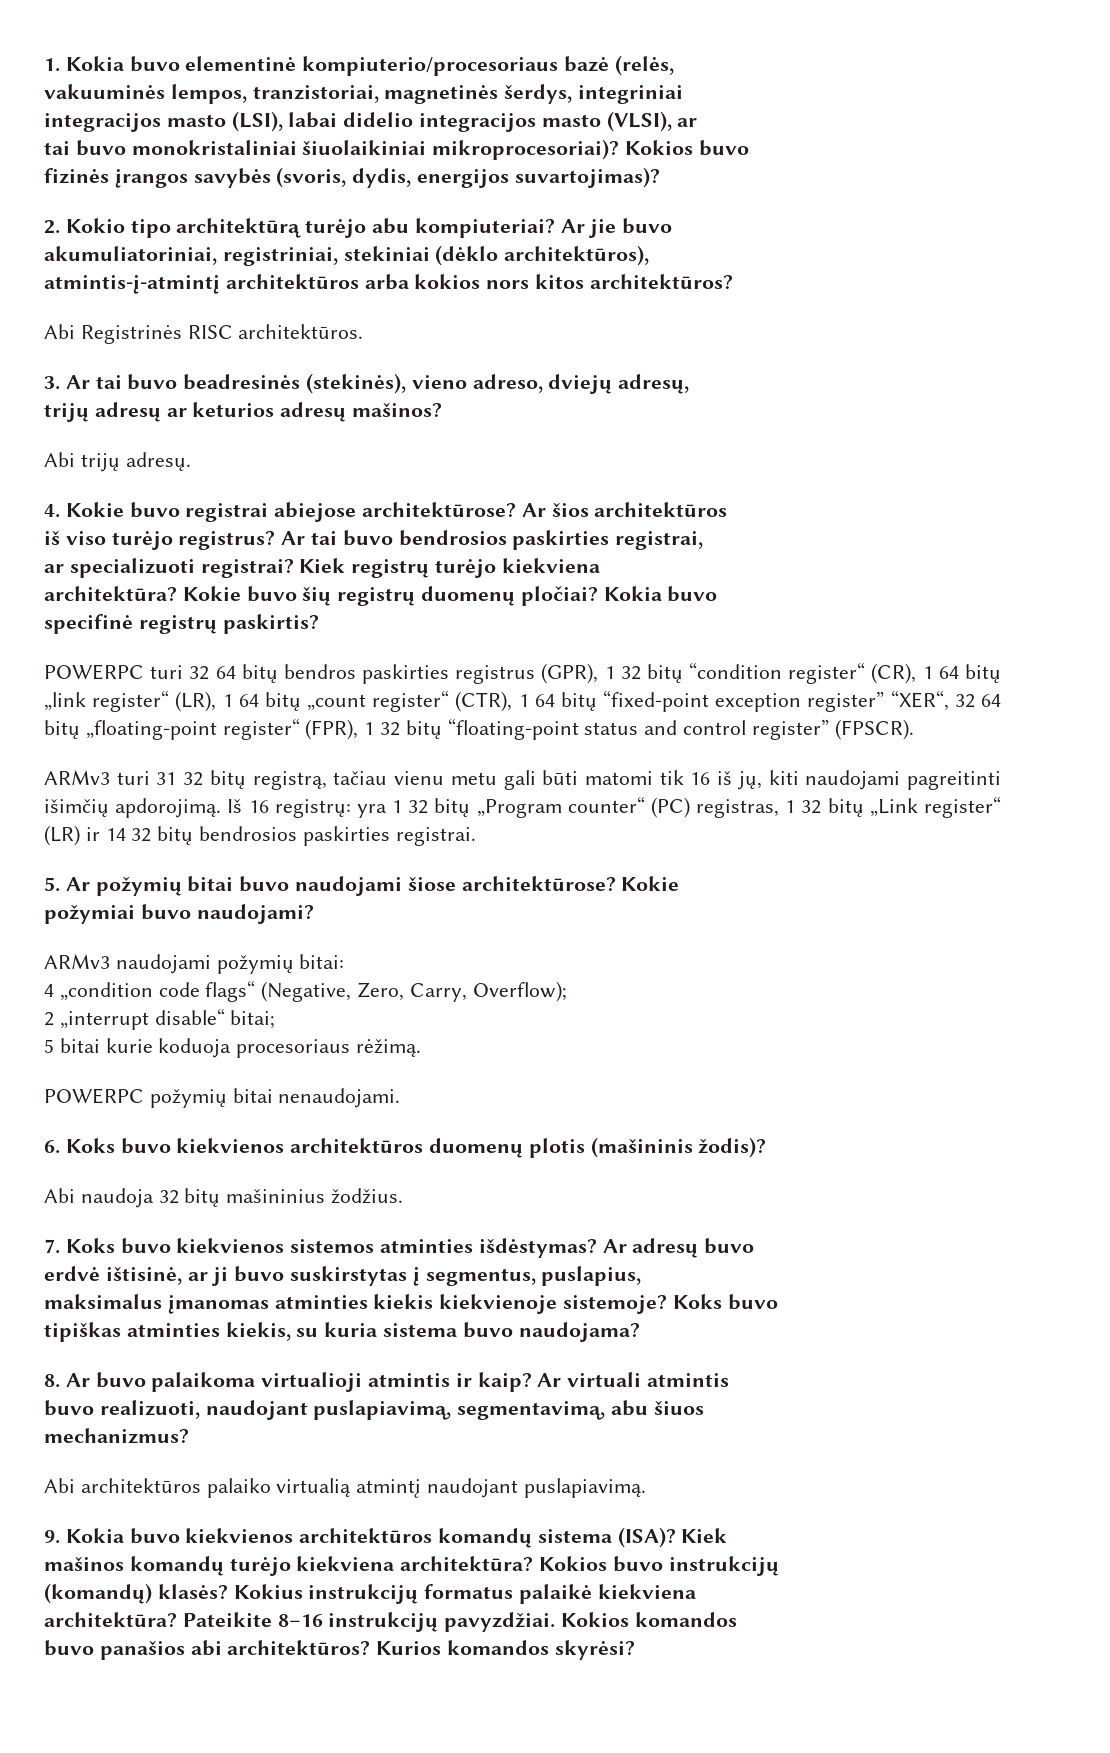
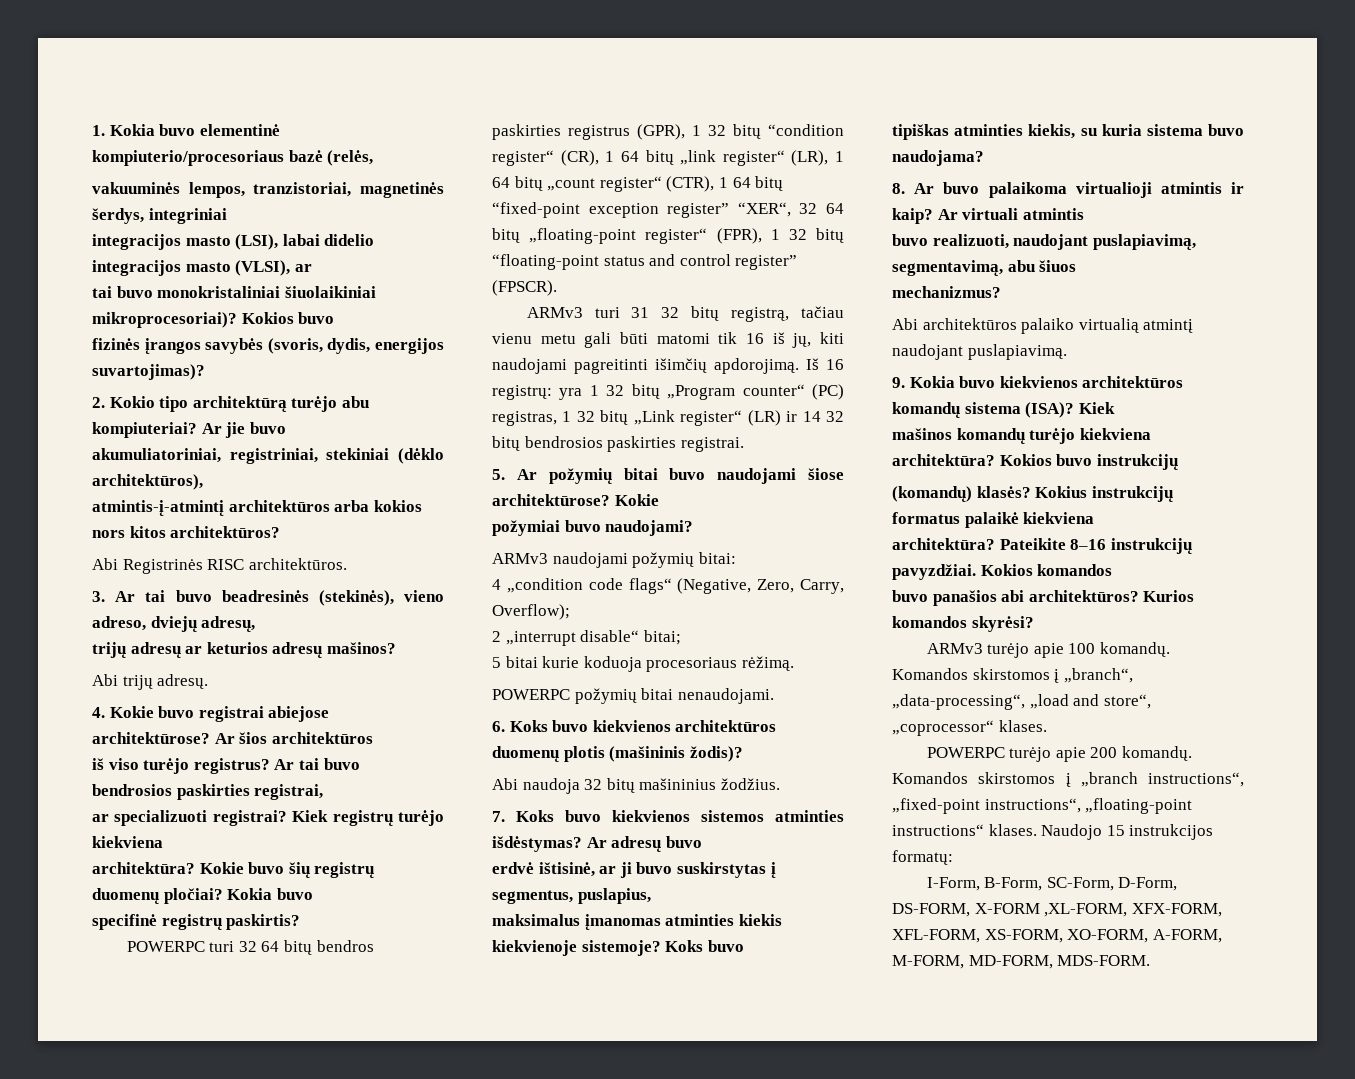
+ ARMv3 turėjo apie 100 komandų. Komandos skirstomos į „branch“, „data-processing“, „load and store“, „coprocessor“ klases.
+ POWERPC turėjo apie 200 komandų. Komandos skirstomos į „branch instructions“, „fixed-point instructions“, „floating-point instructions“ klases. Naudojo 15 instrukcijos formatų:
+ I-Form, B-Form, SC-Form, D-Form, DS-FORM, X-FORM ,XL-FORM, XFX-FORM, XFL-FORM, XS-FORM, XO-FORM, A-FORM, M-FORM, MD-FORM, MDS-FORM.

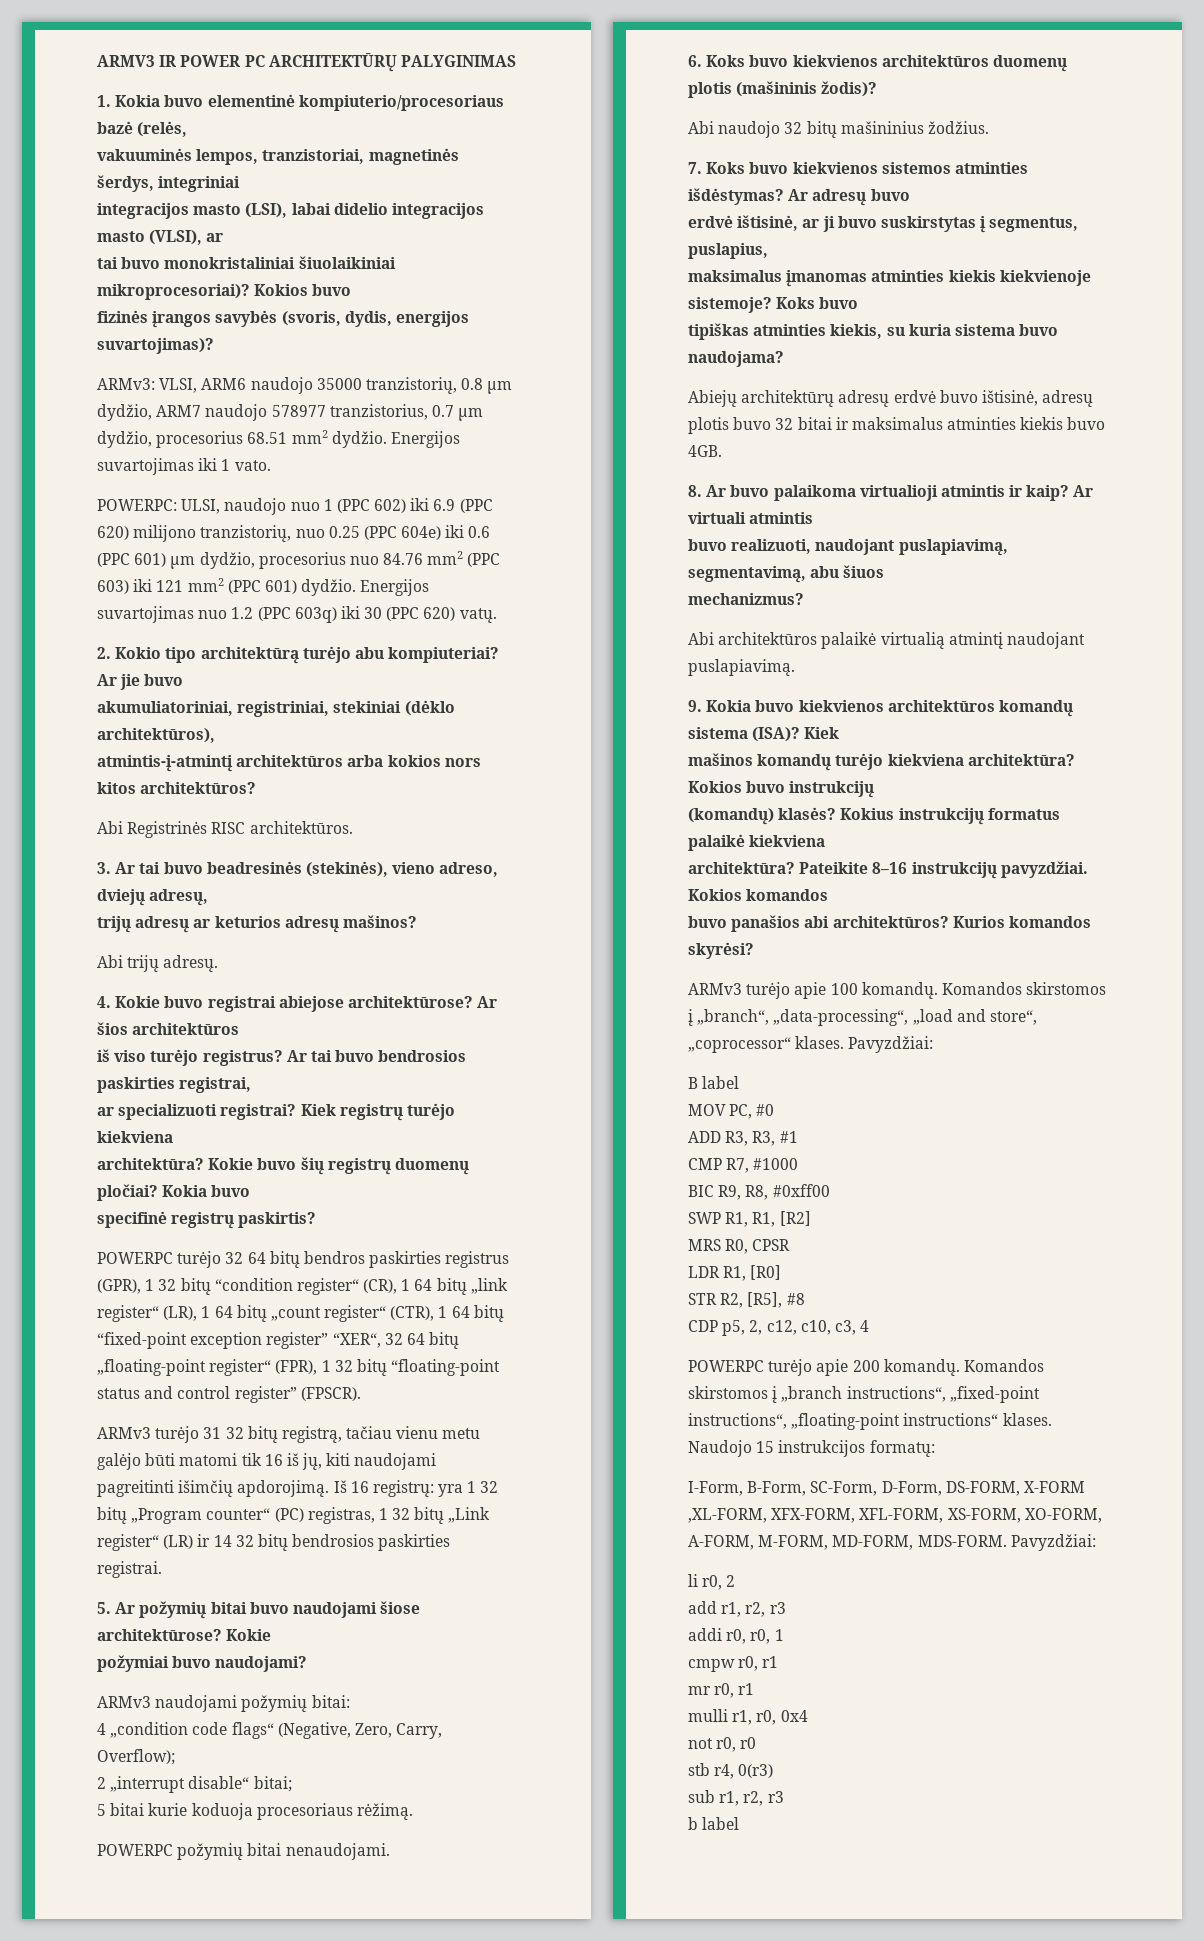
+ ARMV3 IR POWER PC ARCHITEKTŪRŲ PALYGINIMAS
+ ARMv3: VLSI, ARM6 naudojo 35000 tranzistorių, 0.8 μm dydžio, ARM7 naudojo 578977 tranzistorius, 0.7 μm dydžio, procesorius 68.51 mm2 dydžio. Energijos suvartojimas iki 1 vato.
+ POWERPC: ULSI, naudojo nuo 1 (PPC 602) iki 6.9 (PPC 620) milijono tranzistorių, nuo 0.25 (PPC 604e) iki 0.6 (PPC 601) μm dydžio, procesorius nuo 84.76 mm2 (PPC 603) iki 121 mm2 (PPC 601) dydžio. Energijos suvartojimas nuo 1.2 (PPC 603q) iki 30 (PPC 620) vatų.
- POWERPC turi 32 64 bitų bendros paskirties registrus (GPR), 1 32 bitų “condition register“ (CR), 1 64 bitų „link register“ (LR), 1 64 bitų „count register“ (CTR), 1 64 bitų “fixed-point exception register” “XER“, 32 64 bitų „floating-point register“ (FPR), 1 32 bitų “floating-point status and control register” (FPSCR).
+ POWERPC turėjo 32 64 bitų bendros paskirties registrus (GPR), 1 32 bitų “condition register“ (CR), 1 64 bitų „link register“ (LR), 1 64 bitų „count register“ (CTR), 1 64 bitų “fixed-point exception register” “XER“, 32 64 bitų „floating-point register“ (FPR), 1 32 bitų “floating-point status and control register” (FPSCR).
- ARMv3 turi 31 32 bitų registrą, tačiau vienu metu gali būti matomi tik 16 iš jų, kiti naudojami pagreitinti išimčių apdorojimą.
+ ARMv3 turėjo 31 32 bitų registrą, tačiau vienu metu galėjo būti matomi tik 16 iš jų, kiti naudojami pagreitinti išimčių apdorojimą.
- Abi naudoja 32 bitų mašininius žodžius.
+ Abi naudojo 32 bitų mašininius žodžius.
+ Abiejų architektūrų adresų erdvė buvo ištisinė, adresų plotis buvo 32 bitai ir maksimalus atminties kiekis buvo 4GB.
- Abi architektūros palaiko virtualią atmintį naudojant puslapiavimą.
+ Abi architektūros palaikė virtualią atmintį naudojant puslapiavimą.
- Komandos skirstomos į „branch“, „data-processing“, „load and store“, „coprocessor“ klases.
+ Komandos skirstomos į „branch“, „data-processing“, „load and store“, „coprocessor“ klases. Pavyzdžiai:
+ B label
+ MOV PC, #0
+ ADD R3, R3, #1
+ CMP R7, #1000
+ BIC R9, R8, #0xff00
+ SWP R1, R1, [R2]
+ MRS R0, CPSR
+ LDR R1, [R0]
+ STR R2, [R5], #8
+ CDP p5, 2, c12, c10, c3, 4
- I-Form, B-Form, SC-Form, D-Form, DS-FORM, X-FORM ,XL-FORM, XFX-FORM, XFL-FORM, XS-FORM, XO-FORM, A-FORM, M-FORM, MD-FORM, MDS-FORM.
+ I-Form, B-Form, SC-Form, D-Form, DS-FORM, X-FORM ,XL-FORM, XFX-FORM, XFL-FORM, XS-FORM, XO-FORM, A-FORM, M-FORM, MD-FORM, MDS-FORM. Pavyzdžiai:
+ li r0, 2
+ add r1, r2, r3
+ addi r0, r0, 1
+ cmpw r0, r1
+ mr r0, r1
+ mulli r1, r0, 0x4
+ not r0, r0
+ stb r4, 0(r3)
+ sub r1, r2, r3
+ b label

